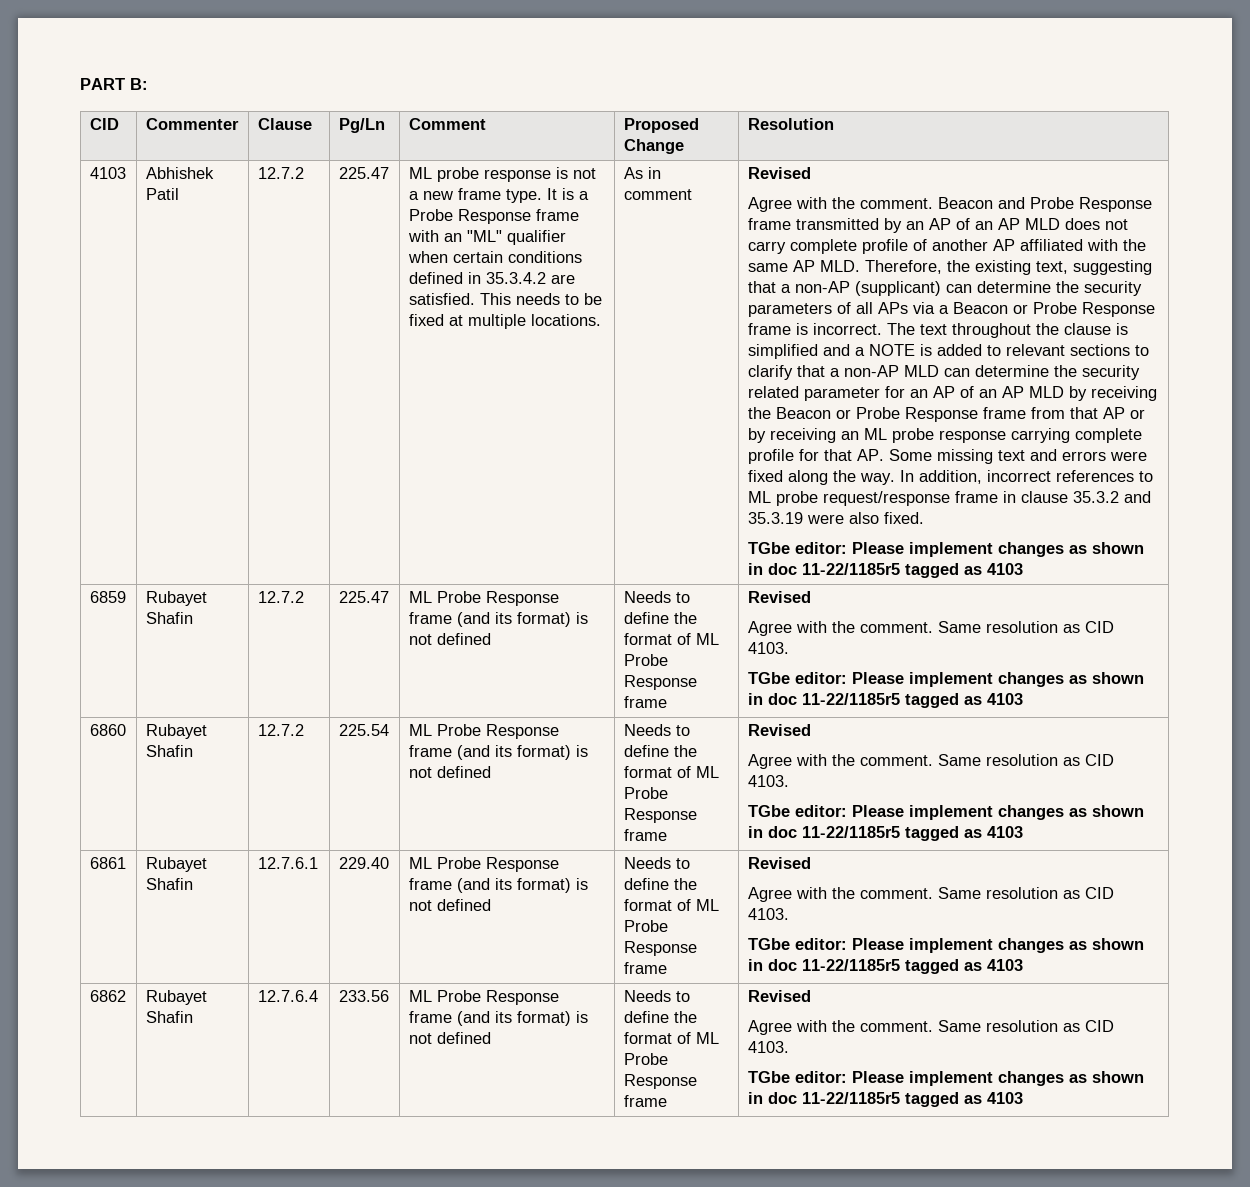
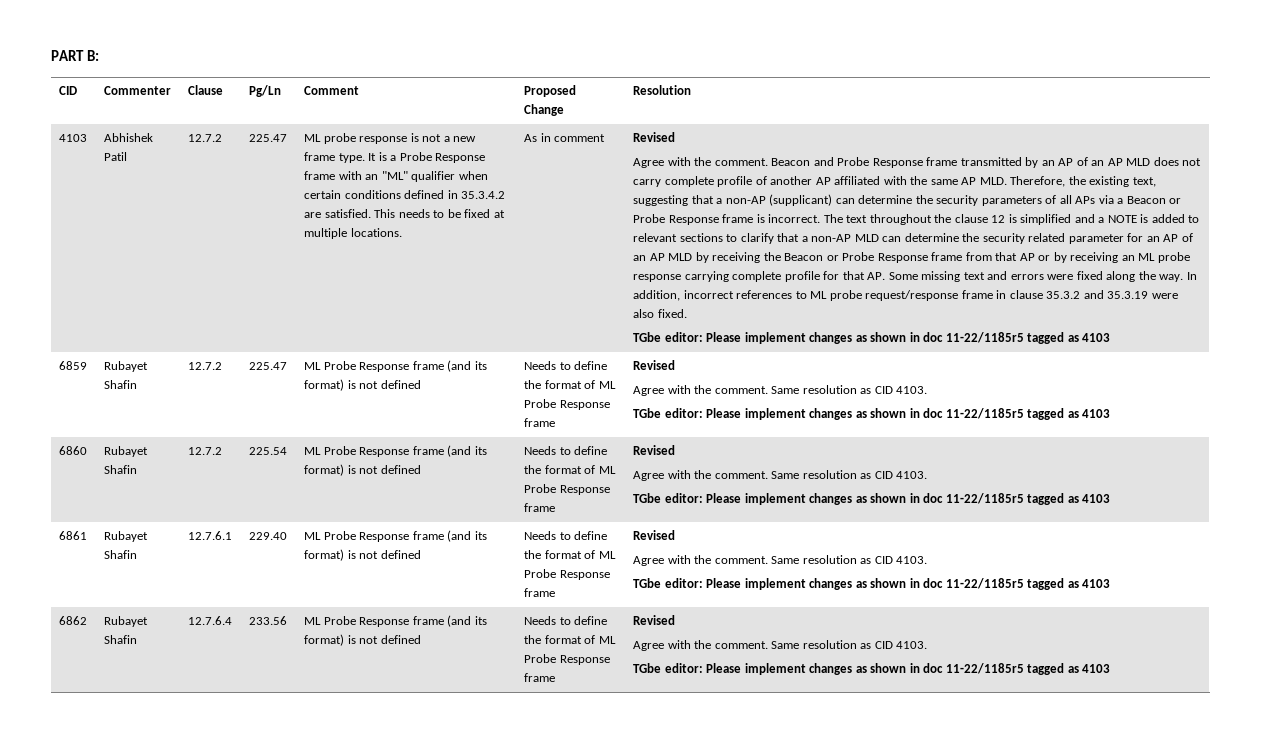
- The text throughout the clause is simplified and a NOTE is added to relevant sections to clarify that a non-AP MLD can determine the security related parameter for an AP of an AP MLD by receiving the Beacon or Probe Response frame from that AP or by receiving an ML probe response carrying complete profile for that AP. Some missing text and errors were fixed along the way.
+ The text throughout the clause 12 is simplified and a NOTE is added to relevant sections to clarify that a non-AP MLD can determine the security related parameter for an AP of an AP MLD by receiving the Beacon or Probe Response frame from that AP or by receiving an ML probe response carrying complete profile for that AP. Some missing text and errors were fixed along the way.

